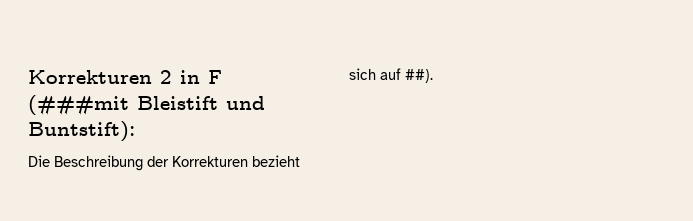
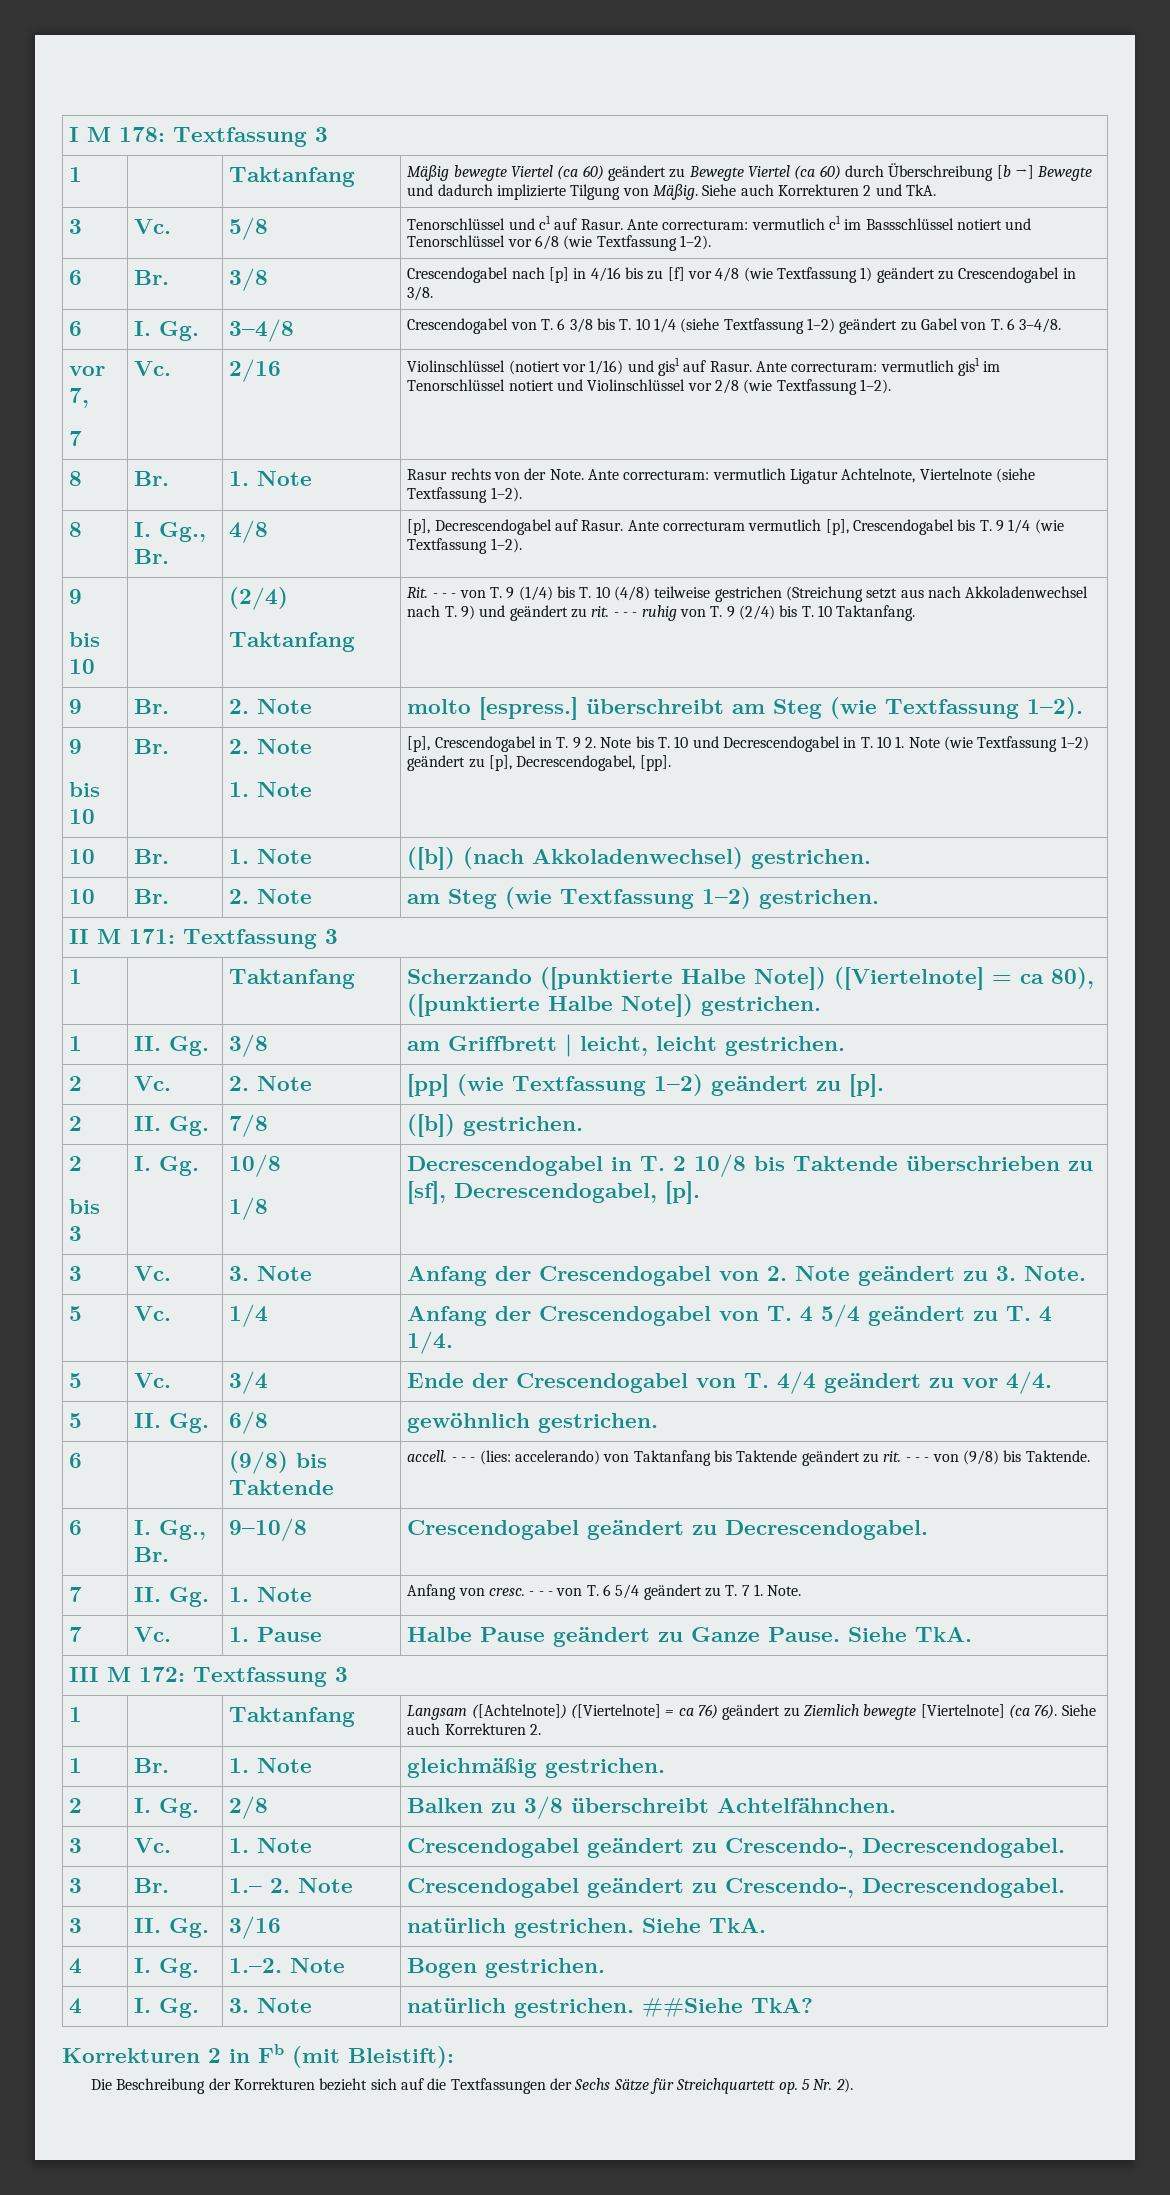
- Korrekturen 2 in F (###mit Bleistift und Buntstift):
+ I M 178: Textfassung 3
+ 1 | | Taktanfang | Mäßig bewegte Viertel (ca 60) geändert zu Bewegte Viertel (ca 60) durch Überschreibung [b →] Bewegte und dadurch implizierte Tilgung von Mäßig. Siehe auch Korrekturen 2 und TkA.
+ 3 | Vc. | 5/8 | Tenorschlüssel und c1 auf Rasur. Ante correcturam: vermutlich c1 im Bassschlüssel notiert und Tenorschlüssel vor 6/8 (wie Textfassung 1–2).
+ 6 | Br. | 3/8 | Crescendogabel nach [p] in 4/16 bis zu [f] vor 4/8 (wie Textfassung 1) geändert zu Crescendogabel in 3/8.
+ 6 | I. Gg. | 3–4/8 | Crescendogabel von T. 6 3/8 bis T. 10 1/4 (siehe Textfassung 1–2) geändert zu Gabel von T. 6 3–4/8.
+ vor 7,
+ 7 | Vc. | 2/16 | Violinschlüssel (notiert vor 1/16) und gis1 auf Rasur. Ante correcturam: vermutlich gis1 im Tenorschlüssel notiert und Violinschlüssel vor 2/8 (wie Textfassung 1–2).
+ 8 | Br. | 1. Note | Rasur rechts von der Note. Ante correcturam: vermutlich Ligatur Achtelnote, Viertelnote (siehe Textfassung 1–2).
+ 8 | I. Gg., Br. | 4/8 | [p], Decrescendogabel auf Rasur. Ante correcturam vermutlich [p], Crescendogabel bis T. 9 1/4 (wie Textfassung 1–2).
+ 9
+ bis 10 | | (2/4)
+ Taktanfang | Rit. - - - von T. 9 (1/4) bis T. 10 (4/8) teilweise gestrichen (Streichung setzt aus nach Akkoladenwechsel nach T. 9) und geändert zu rit. - - - ruhig von T. 9 (2/4) bis T. 10 Taktanfang.
+ 9 | Br. | 2. Note | molto [espress.] überschreibt am Steg (wie Textfassung 1–2).
+ 9
+ bis 10 | Br. | 2. Note
+ 1. Note | [p], Crescendogabel in T. 9 2. Note bis T. 10 und Decrescendogabel in T. 10 1. Note (wie Textfassung 1–2) geändert zu [p], Decrescendogabel, [pp].
+ 10 | Br. | 1. Note | ([b]) (nach Akkoladenwechsel) gestrichen.
+ 10 | Br. | 2. Note | am Steg (wie Textfassung 1–2) gestrichen.
+ II M 171: Textfassung 3
+ 1 | | Taktanfang | Scherzando ([punktierte Halbe Note]) ([Viertelnote] = ca 80), ([punktierte Halbe Note]) gestrichen.
+ 1 | II. Gg. | 3/8 | am Griffbrett | leicht, leicht gestrichen.
+ 2 | Vc. | 2. Note | [pp] (wie Textfassung 1–2) geändert zu [p].
+ 2 | II. Gg. | 7/8 | ([b]) gestrichen.
+ 2
+ bis 3 | I. Gg. | 10/8
+ 1/8 | Decrescendogabel in T. 2 10/8 bis Taktende überschrieben zu [sf], Decrescendogabel, [p].
+ 3 | Vc. | 3. Note | Anfang der Crescendogabel von 2. Note geändert zu 3. Note.
+ 5 | Vc. | 1/4 | Anfang der Crescendogabel von T. 4 5/4 geändert zu T. 4 1/4.
+ 5 | Vc. | 3/4 | Ende der Crescendogabel von T. 4/4 geändert zu vor 4/4.
+ 5 | II. Gg. | 6/8 | gewöhnlich gestrichen.
+ 6 | | (9/8) bis Taktende | accell. - - - (lies: accelerando) von Taktanfang bis Taktende geändert zu rit. - - - von (9/8) bis Taktende.
+ 6 | I. Gg., Br. | 9–10/8 | Crescendogabel geändert zu Decrescendogabel.
+ 7 | II. Gg. | 1. Note | Anfang von cresc. - - - von T. 6 5/4 geändert zu T. 7 1. Note.
+ 7 | Vc. | 1. Pause | Halbe Pause geändert zu Ganze Pause. Siehe TkA.
+ III M 172: Textfassung 3
+ 1 | | Taktanfang | Langsam ([Achtelnote]) ([Viertelnote] = ca 76) geändert zu Ziemlich bewegte [Viertelnote] (ca 76). Siehe auch Korrekturen 2.
+ 1 | Br. | 1. Note | gleichmäßig gestrichen.
+ 2 | I. Gg. | 2/8 | Balken zu 3/8 überschreibt Achtelfähnchen.
+ 3 | Vc. | 1. Note | Crescendogabel geändert zu Crescendo-, Decrescendogabel.
+ 3 | Br. | 1.– 2. Note | Crescendogabel geändert zu Crescendo-, Decrescendogabel.
+ 3 | II. Gg. | 3/16 | natürlich gestrichen. Siehe TkA.
+ 4 | I. Gg. | 1.–2. Note | Bogen gestrichen.
+ 4 | I. Gg. | 3. Note | natürlich gestrichen. ##Siehe TkA?
+ Korrekturen 2 in Fb (mit Bleistift):
- Die Beschreibung der Korrekturen bezieht sich auf ##).
+ Die Beschreibung der Korrekturen bezieht sich auf die Textfassungen der Sechs Sätze für Streichquartett op. 5 Nr. 2).

